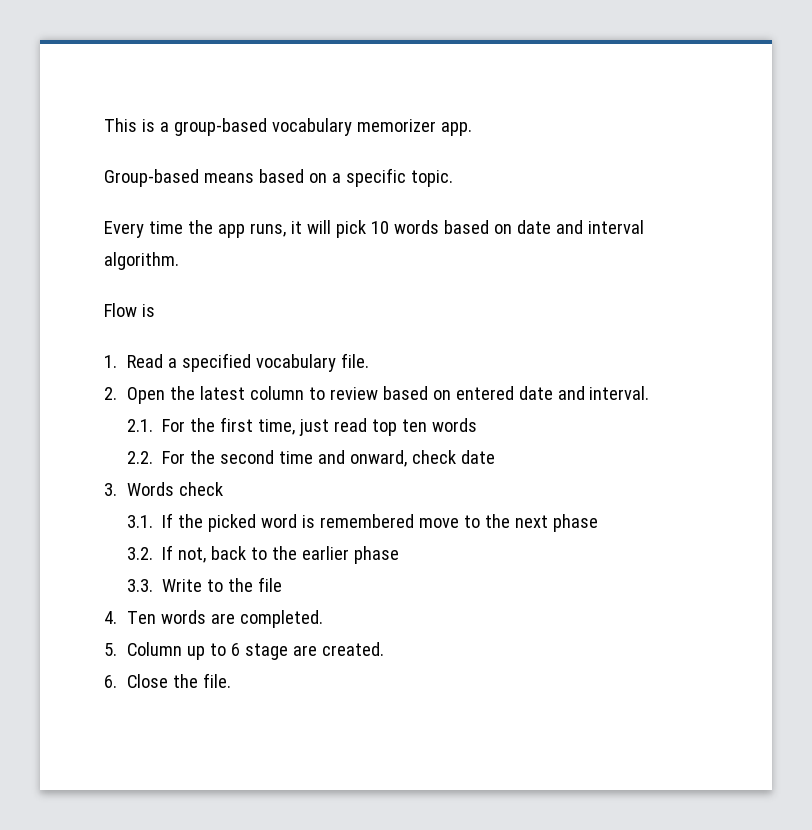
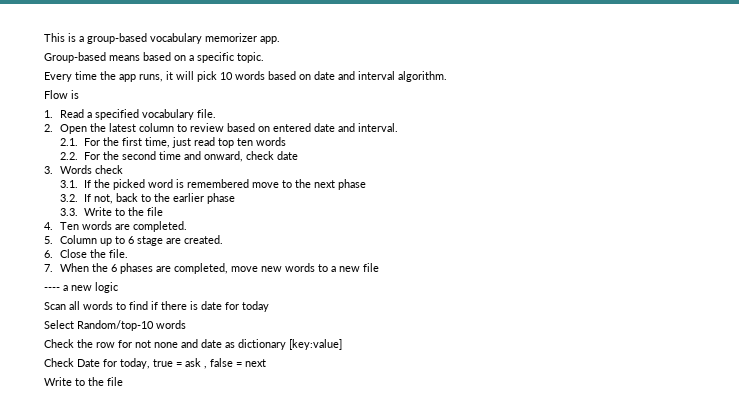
+ 7. When the 6 phases are completed, move new words to a new file
+ ---- a new logic
+ Scan all words to find if there is date for today
+ Select Random/top-10 words
+ Check the row for not none and date as dictionary [key:value]
+ Check Date for today, true = ask , false = next
+ Write to the file

